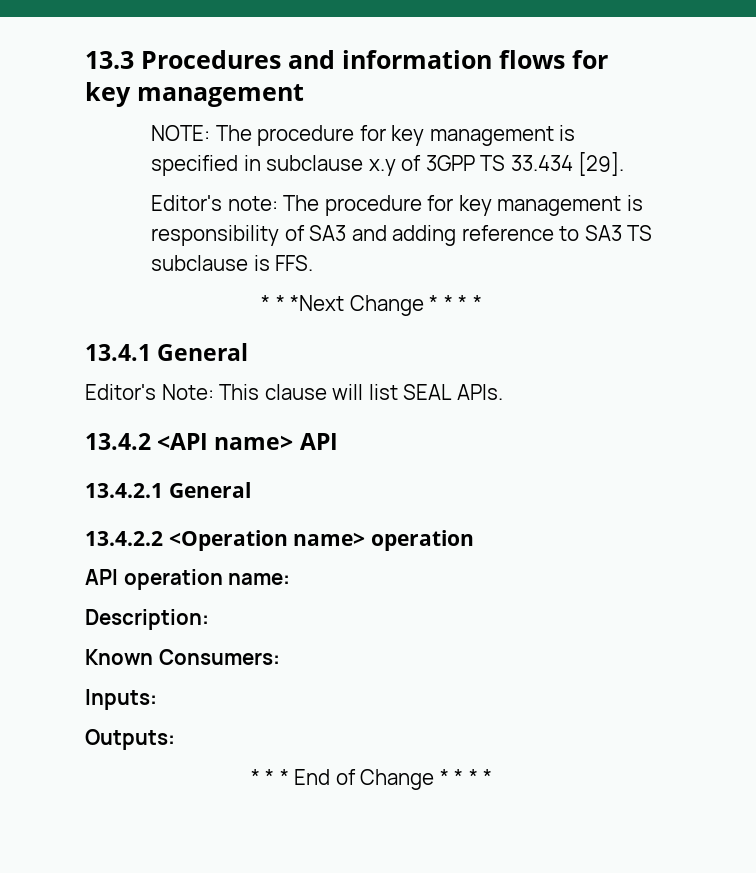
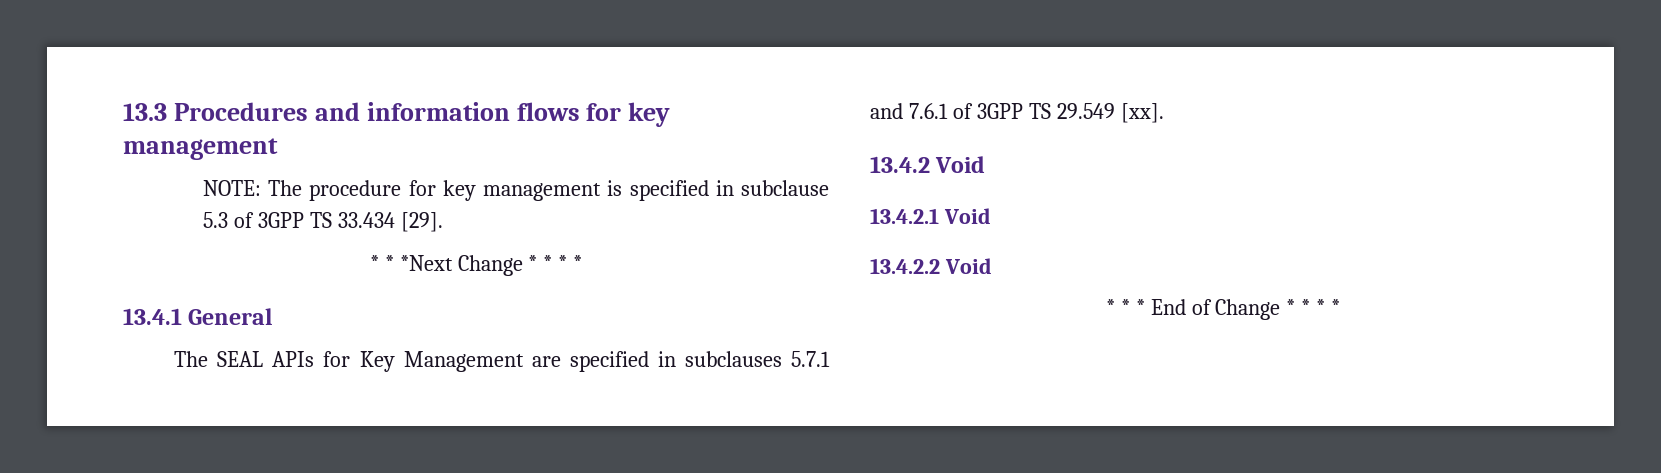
- NOTE: The procedure for key management is specified in subclause x.y of 3GPP TS 33.434 [29].
+ NOTE: The procedure for key management is specified in subclause 5.3 of 3GPP TS 33.434 [29].
- Editor's note: The procedure for key management is responsibility of SA3 and adding reference to SA3 TS subclause is FFS.
- Editor's Note: This clause will list SEAL APIs.
- 13.4.2 <API name> API
+ The SEAL APIs for Key Management are specified in subclauses 5.7.1 and 7.6.1 of 3GPP TS 29.549 [xx].
+ 13.4.2 Void
- 13.4.2.1 General
+ 13.4.2.1 Void
- 13.4.2.2 <Operation name> operation
- API operation name:
- Description:
- Known Consumers:
- Inputs:
- Outputs:
+ 13.4.2.2 Void

